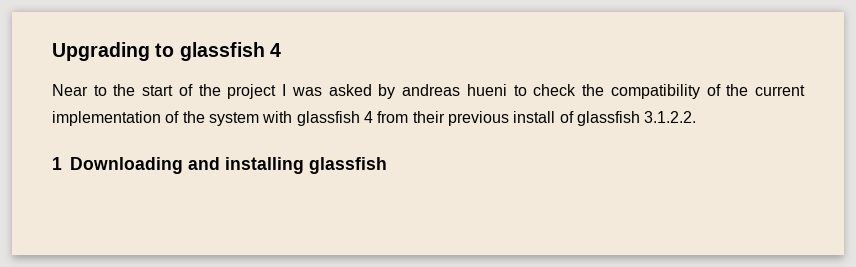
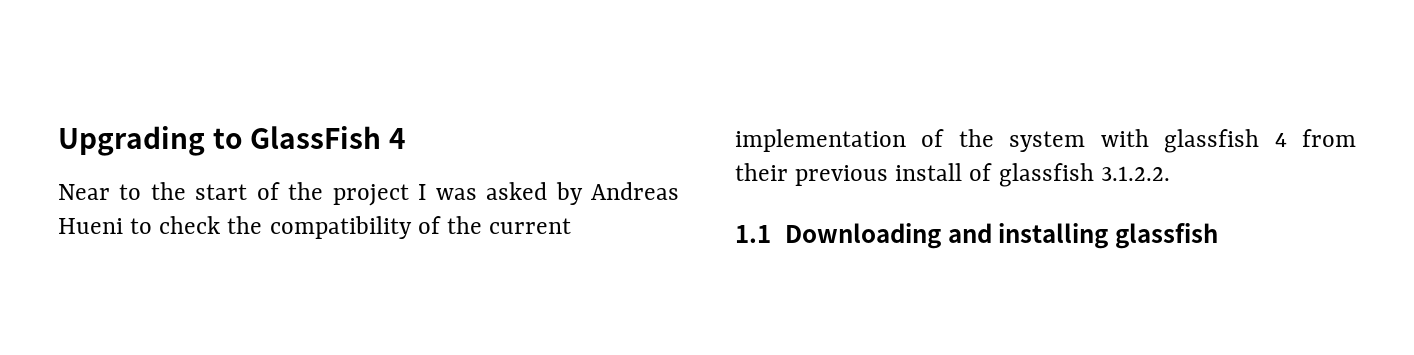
- Upgrading to glassfish 4
+ Upgrading to GlassFish 4
- Near to the start of the project I was asked by andreas hueni to check the compatibility of the current implementation of the system with glassfish 4 from their previous install of glassfish 3.1.2.2.
+ Near to the start of the project I was asked by Andreas Hueni to check the compatibility of the current implementation of the system with glassfish 4 from their previous install of glassfish 3.1.2.2.
- 1 Downloading and installing glassfish
+ 1.1 Downloading and installing glassfish

